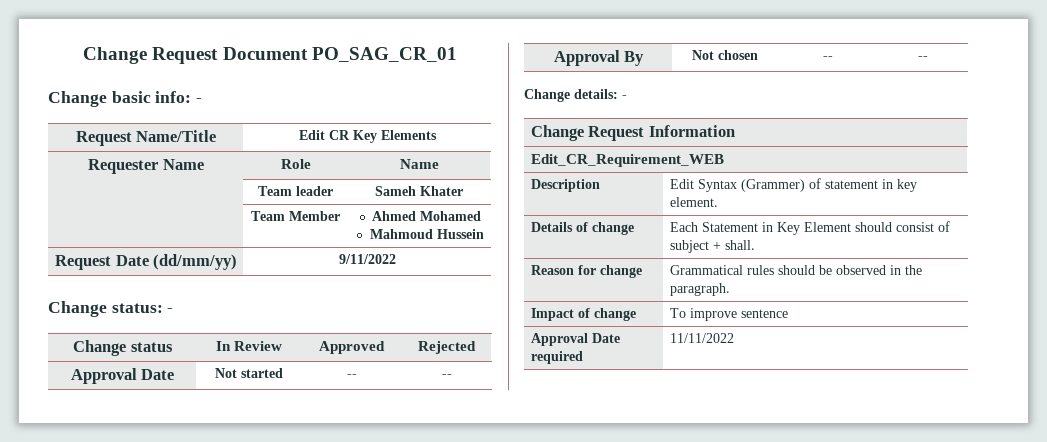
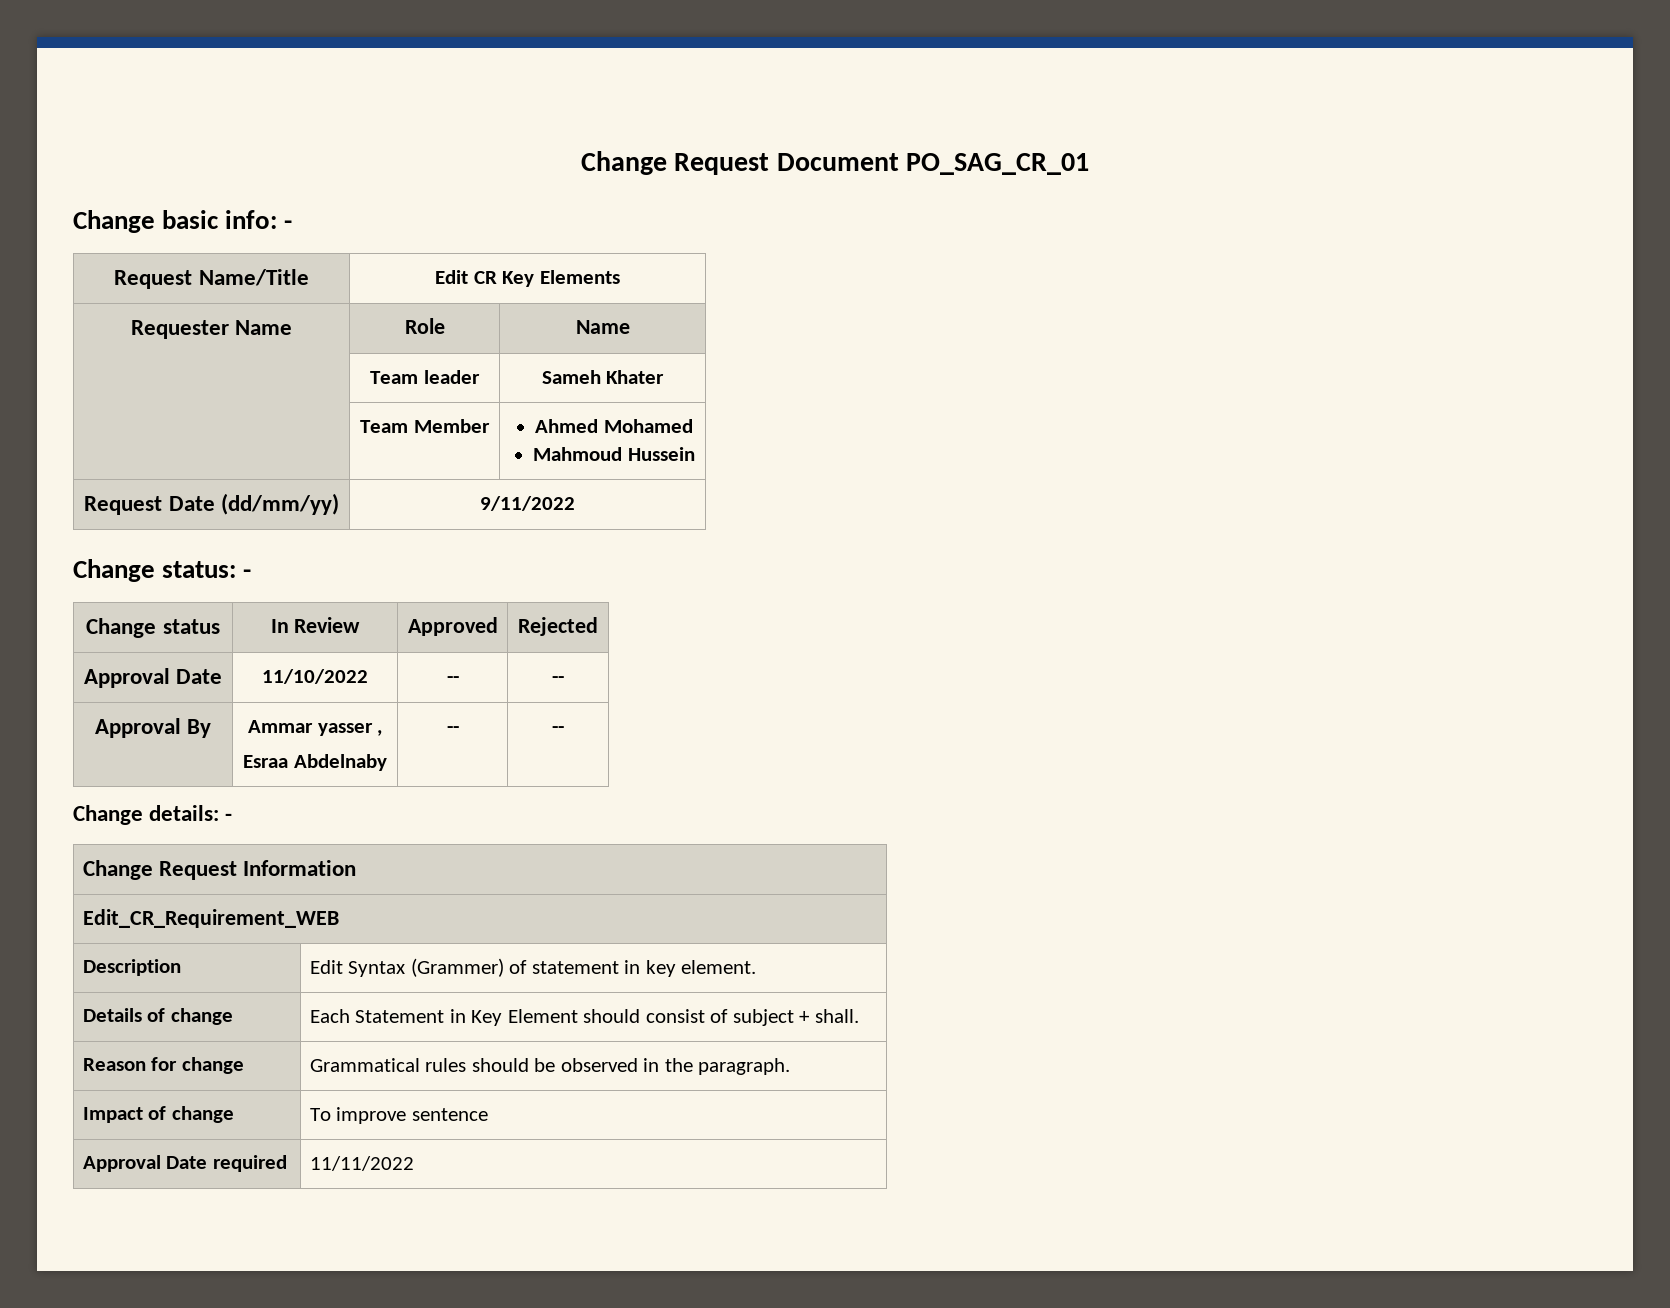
- Approval Date | Not started | -- | --
+ Approval Date | 11/10/2022 | -- | --
- Approval By | Not chosen | -- | --
+ Approval By | Ammar yasser ,
+ Esraa Abdelnaby | -- | --

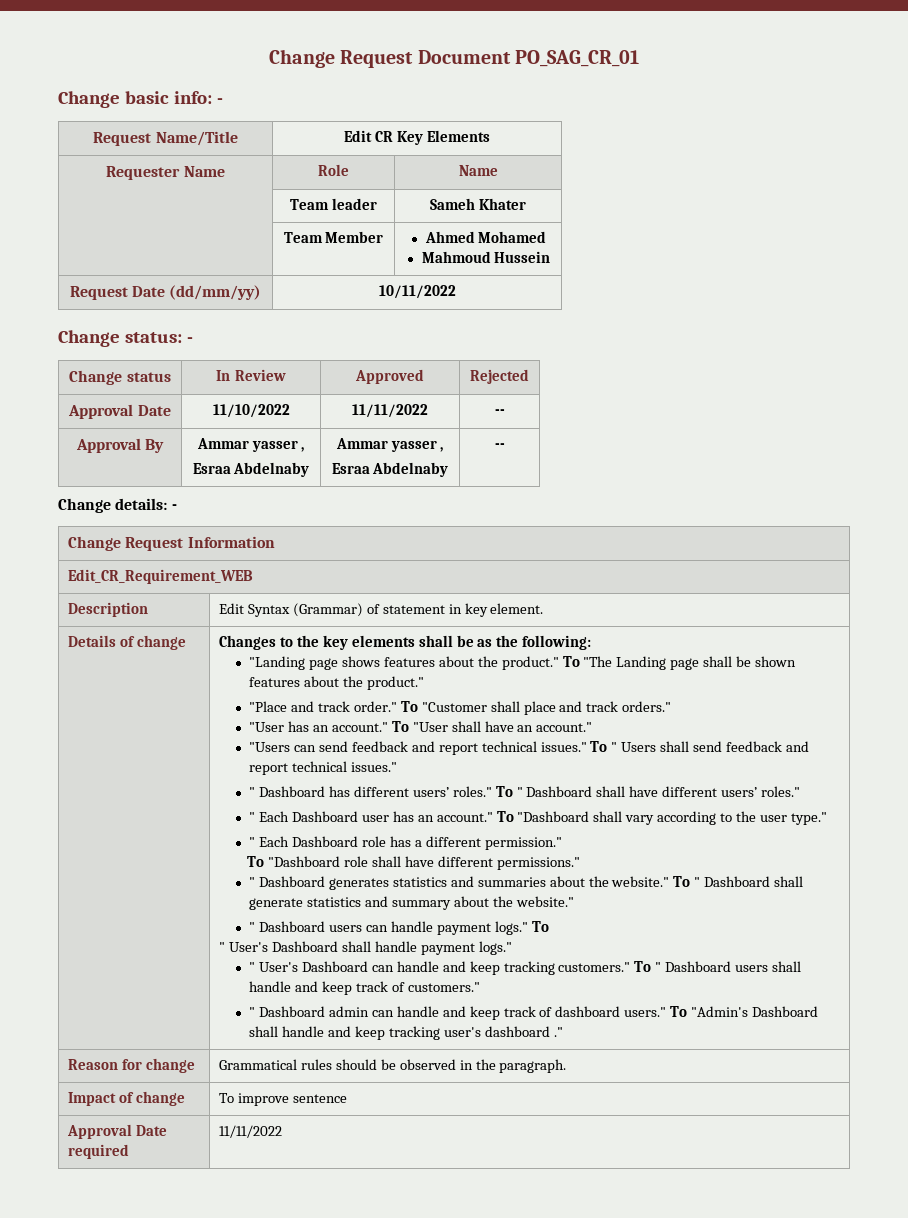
- Request Date (dd/mm/yy) | 9/11/2022
+ Request Date (dd/mm/yy) | 10/11/2022
- Approval Date | 11/10/2022 | -- | --
+ Approval Date | 11/10/2022 | 11/11/2022 | --
  Approval By | Ammar yasser ,
- Esraa Abdelnaby | -- | --
+ Esraa Abdelnaby | Ammar yasser ,
+ Esraa Abdelnaby | --
- Description | Edit Syntax (Grammer) of statement in key element.
+ Description | Edit Syntax (Grammar) of statement in key element.
- Each Statement in Key Element should consist of subject + shall.
+ Changes to the key elements shall be as the following:
+ "Landing page shows features about the product." To "The Landing page shall be shown features about the product."
+ "Place and track order." To "Customer shall place and track orders."
+ "User has an account." To "User shall have an account."
+ "Users can send feedback and report technical issues." To " Users shall send feedback and report technical issues."
+ " Dashboard has different users’ roles." To " Dashboard shall have different users’ roles."
+ " Each Dashboard user has an account." To "Dashboard shall vary according to the user type."
+ " Each Dashboard role has a different permission."
+ To "Dashboard role shall have different permissions."
+ " Dashboard generates statistics and summaries about the website." To " Dashboard shall generate statistics and summary about the website."
+ " Dashboard users can handle payment logs." To
+ " User's Dashboard shall handle payment logs."
+ " User's Dashboard can handle and keep tracking customers." To " Dashboard users shall handle and keep track of customers."
+ " Dashboard admin can handle and keep track of dashboard users." To "Admin's Dashboard shall handle and keep tracking user's dashboard ."

